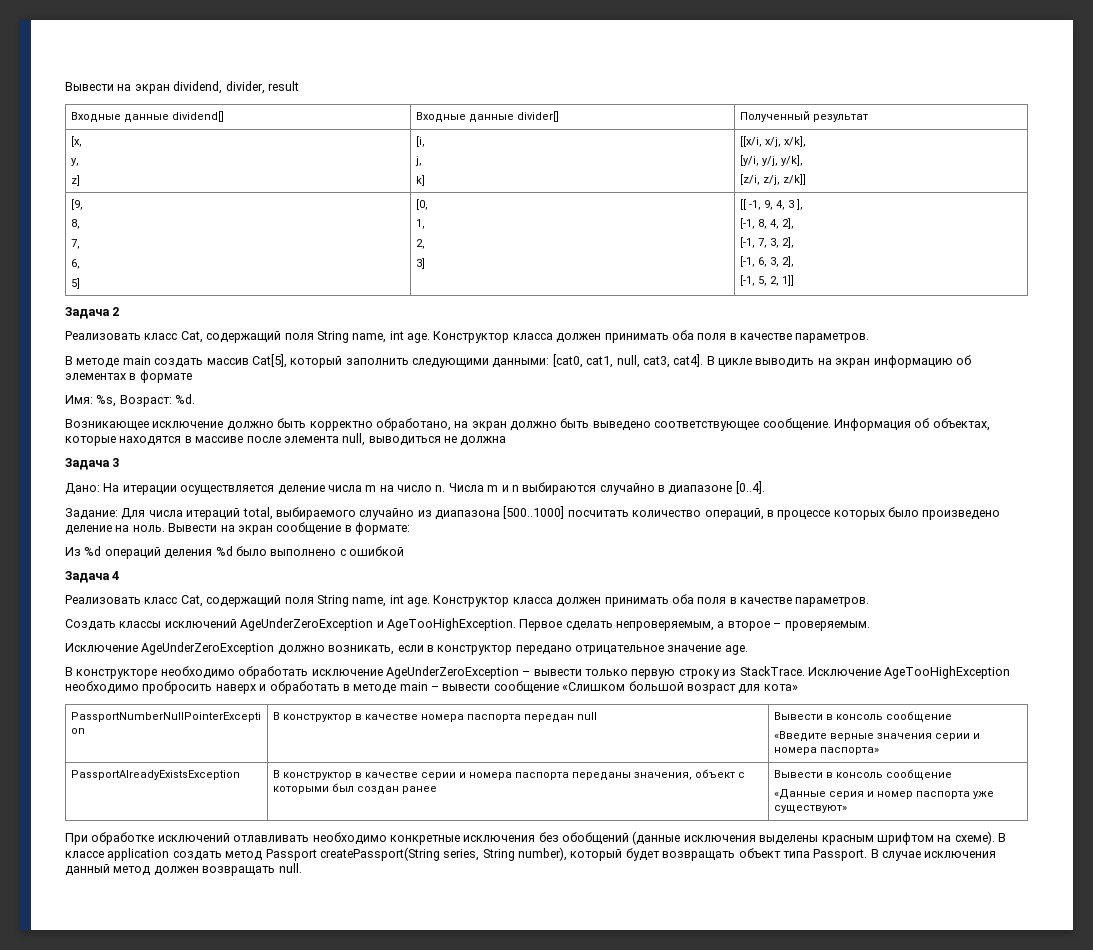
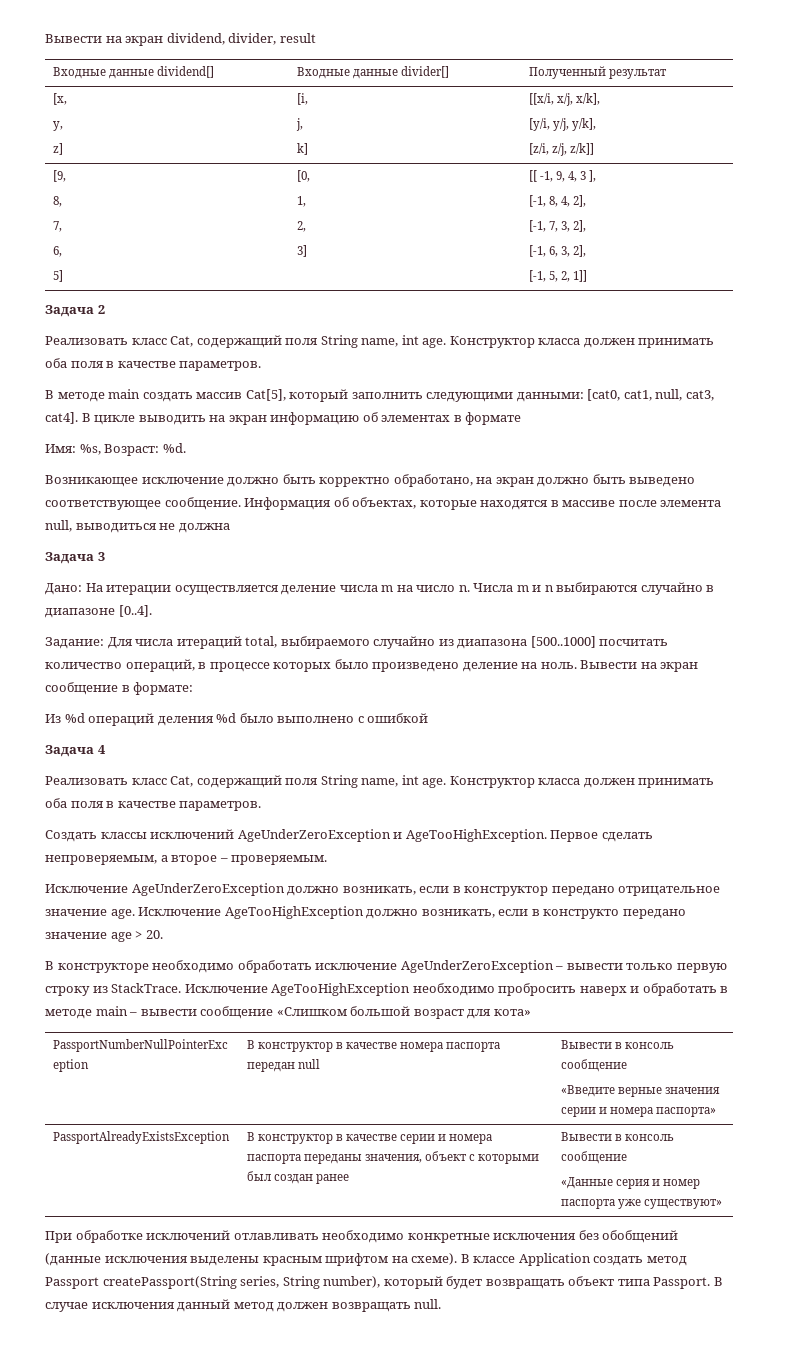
+ Исключение AgeTooHighException должно возникать, если в конструкто передано значение age > 20.
- В классе application создать метод Passport createPassport(String series, String number), который будет возвращать объект типа Passport.
+ В классе Application создать метод Passport createPassport(String series, String number), который будет возвращать объект типа Passport.

